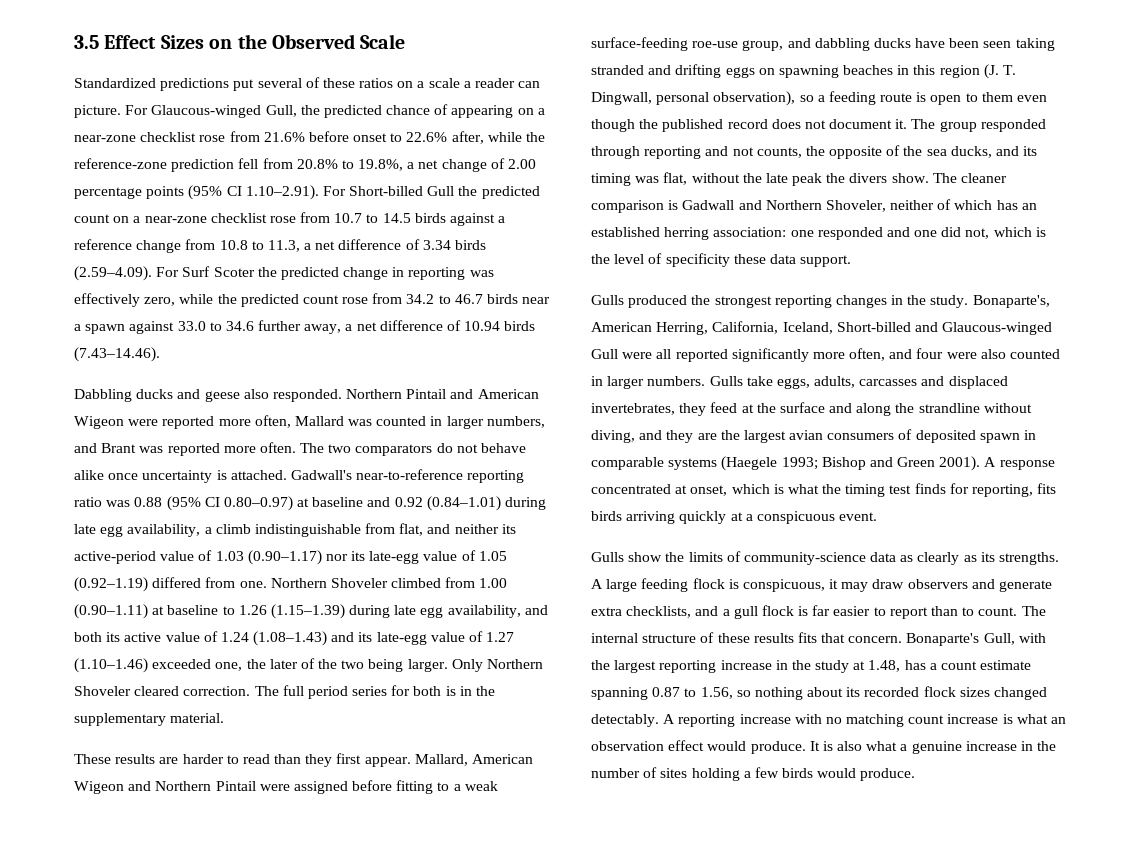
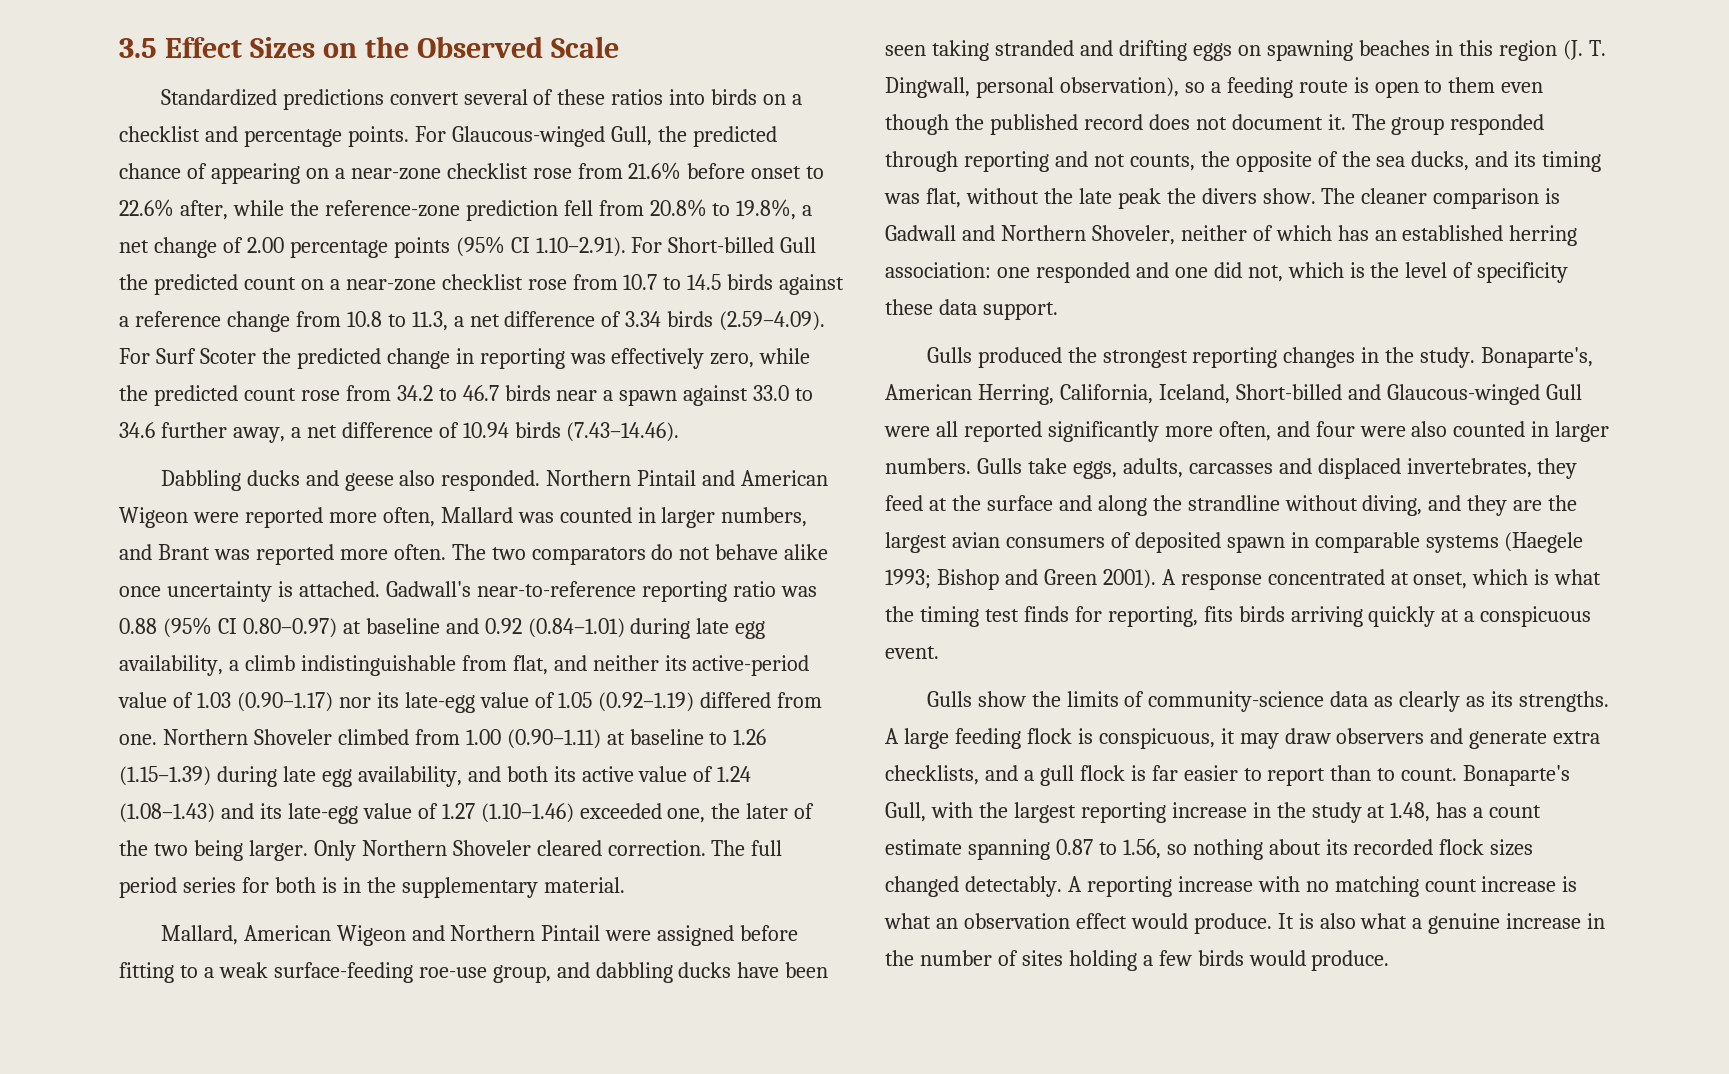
- Standardized predictions put several of these ratios on a scale a reader can picture.
+ Standardized predictions convert several of these ratios into birds on a checklist and percentage points.
- These results are harder to read than they first appear.
- The internal structure of these results fits that concern.

